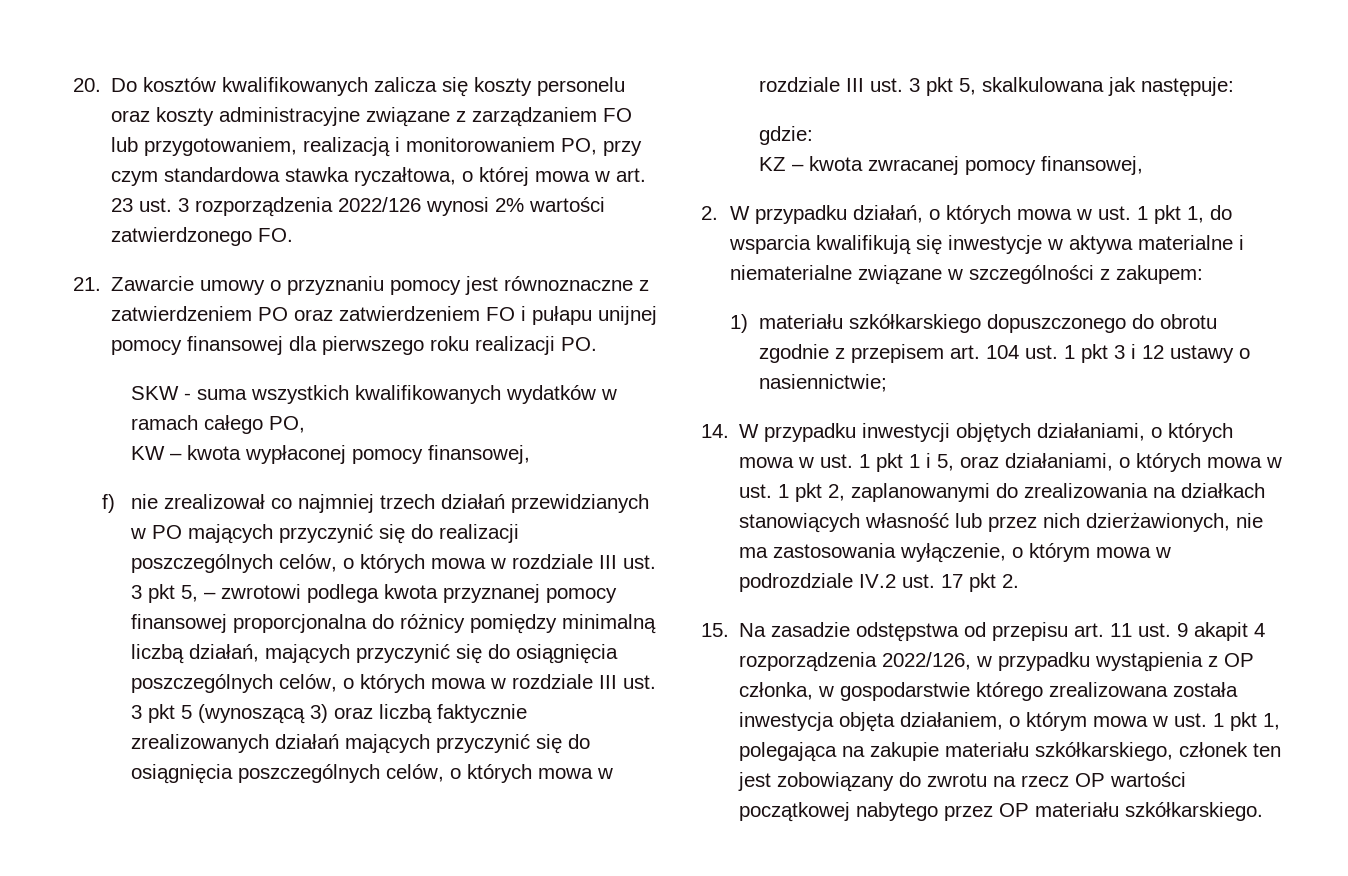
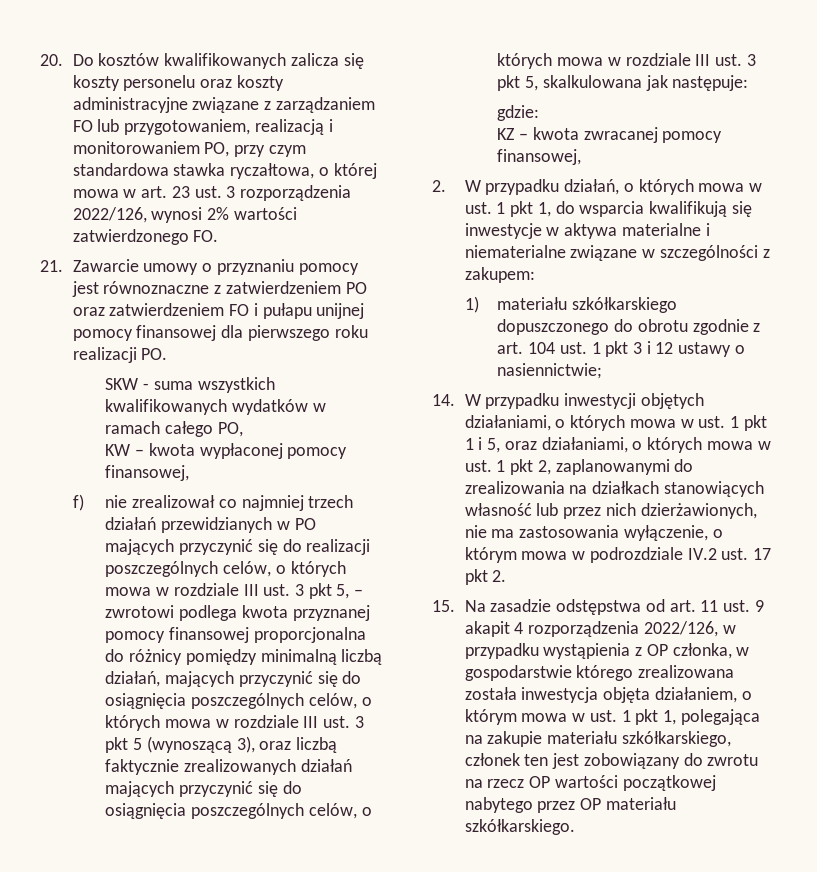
- 20. Do kosztów kwalifikowanych zalicza się koszty personelu oraz koszty administracyjne związane z zarządzaniem FO lub przygotowaniem, realizacją i monitorowaniem PO, przy czym standardowa stawka ryczałtowa, o której mowa w art. 23 ust. 3 rozporządzenia 2022/126 wynosi 2% wartości zatwierdzonego FO.
+ 20. Do kosztów kwalifikowanych zalicza się koszty personelu oraz koszty administracyjne związane z zarządzaniem FO lub przygotowaniem, realizacją i monitorowaniem PO, przy czym standardowa stawka ryczałtowa, o której mowa w art. 23 ust. 3 rozporządzenia 2022/126, wynosi 2% wartości zatwierdzonego FO.
- f) nie zrealizował co najmniej trzech działań przewidzianych w PO mających przyczynić się do realizacji poszczególnych celów, o których mowa w rozdziale III ust. 3 pkt 5, – zwrotowi podlega kwota przyznanej pomocy finansowej proporcjonalna do różnicy pomiędzy minimalną liczbą działań, mających przyczynić się do osiągnięcia poszczególnych celów, o których mowa w rozdziale III ust. 3 pkt 5 (wynoszącą 3) oraz liczbą faktycznie zrealizowanych działań mających przyczynić się do osiągnięcia poszczególnych celów, o których mowa w rozdziale III ust. 3 pkt 5, skalkulowana jak następuje:
+ f) nie zrealizował co najmniej trzech działań przewidzianych w PO mających przyczynić się do realizacji poszczególnych celów, o których mowa w rozdziale III ust. 3 pkt 5, – zwrotowi podlega kwota przyznanej pomocy finansowej proporcjonalna do różnicy pomiędzy minimalną liczbą działań, mających przyczynić się do osiągnięcia poszczególnych celów, o których mowa w rozdziale III ust. 3 pkt 5 (wynoszącą 3), oraz liczbą faktycznie zrealizowanych działań mających przyczynić się do osiągnięcia poszczególnych celów, o których mowa w rozdziale III ust. 3 pkt 5, skalkulowana jak następuje:
- 1) materiału szkółkarskiego dopuszczonego do obrotu zgodnie z przepisem art. 104 ust. 1 pkt 3 i 12 ustawy o nasiennictwie;
+ 1) materiału szkółkarskiego dopuszczonego do obrotu zgodnie z art. 104 ust. 1 pkt 3 i 12 ustawy o nasiennictwie;
- 15. Na zasadzie odstępstwa od przepisu art. 11 ust. 9 akapit 4 rozporządzenia 2022/126, w przypadku wystąpienia z OP członka, w gospodarstwie którego zrealizowana została inwestycja objęta działaniem, o którym mowa w ust. 1 pkt 1, polegająca na zakupie materiału szkółkarskiego, członek ten jest zobowiązany do zwrotu na rzecz OP wartości początkowej nabytego przez OP materiału szkółkarskiego.
+ 15. Na zasadzie odstępstwa od art. 11 ust. 9 akapit 4 rozporządzenia 2022/126, w przypadku wystąpienia z OP członka, w gospodarstwie którego zrealizowana została inwestycja objęta działaniem, o którym mowa w ust. 1 pkt 1, polegająca na zakupie materiału szkółkarskiego, członek ten jest zobowiązany do zwrotu na rzecz OP wartości początkowej nabytego przez OP materiału szkółkarskiego.

